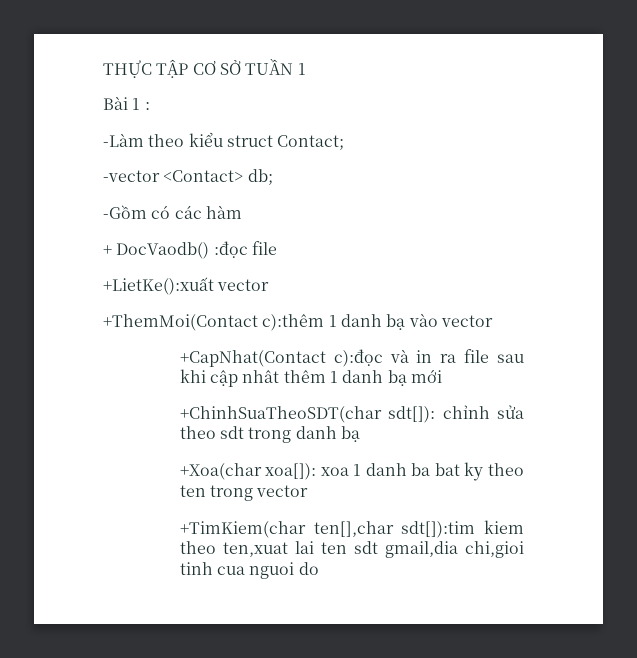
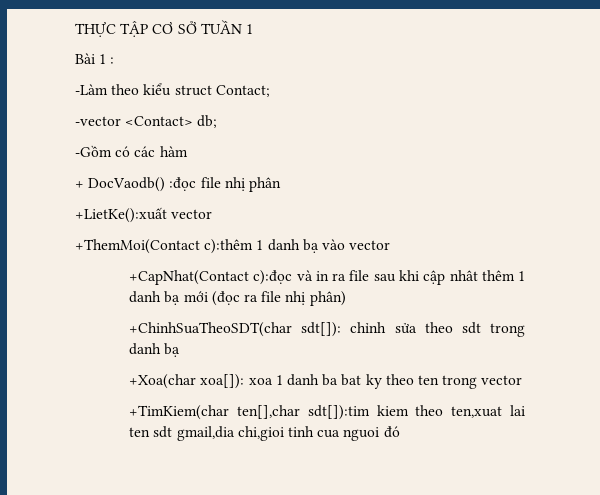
- + DocVaodb() :đọc file
+ + DocVaodb() :đọc file nhị phân
- +CapNhat(Contact c):đọc và in ra file sau khi cập nhât thêm 1 danh bạ mới
+ +CapNhat(Contact c):đọc và in ra file sau khi cập nhât thêm 1 danh bạ mới (đọc ra file nhị phân)
- +TimKiem(char ten[],char sdt[]):tim kiem theo ten,xuat lai ten sdt gmail,dia chi,gioi tinh cua nguoi do
+ +TimKiem(char ten[],char sdt[]):tim kiem theo ten,xuat lai ten sdt gmail,dia chi,gioi tinh cua nguoi đó

